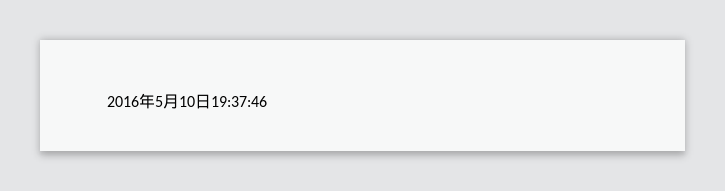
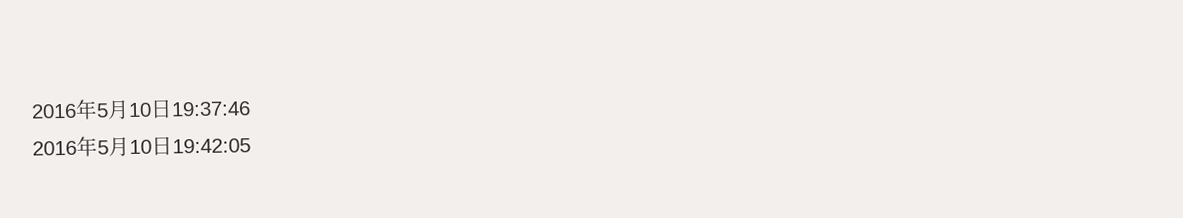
+ 2016年5月10日19:42:05

